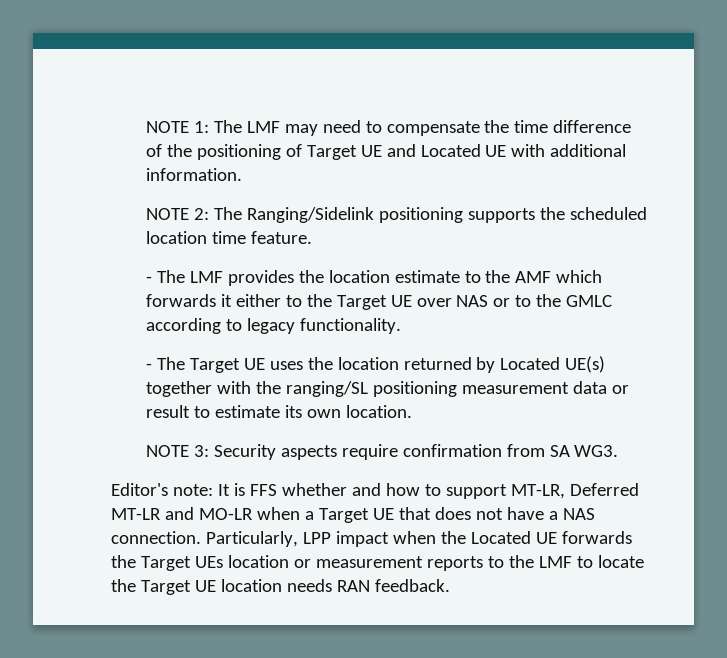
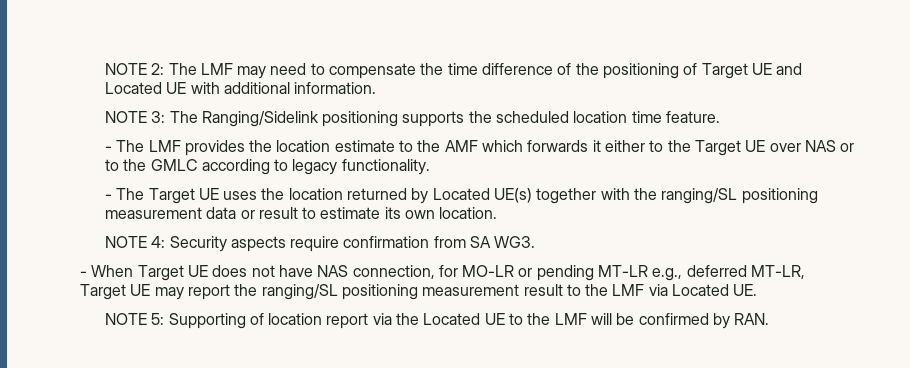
- NOTE 1: The LMF may need to compensate the time difference of the positioning of Target UE and Located UE with additional information.
+ NOTE 2: The LMF may need to compensate the time difference of the positioning of Target UE and Located UE with additional information.
- NOTE 2: The Ranging/Sidelink positioning supports the scheduled location time feature.
+ NOTE 3: The Ranging/Sidelink positioning supports the scheduled location time feature.
- NOTE 3: Security aspects require confirmation from SA WG3.
+ NOTE 4: Security aspects require confirmation from SA WG3.
- Editor's note: It is FFS whether and how to support MT-LR, Deferred MT-LR and MO-LR when a Target UE that does not have a NAS connection. Particularly, LPP impact when the Located UE forwards the Target UEs location or measurement reports to the LMF to locate the Target UE location needs RAN feedback.
+ - When Target UE does not have NAS connection, for MO-LR or pending MT-LR e.g., deferred MT-LR, Target UE may report the ranging/SL positioning measurement result to the LMF via Located UE.
+ NOTE 5: Supporting of location report via the Located UE to the LMF will be confirmed by RAN.

